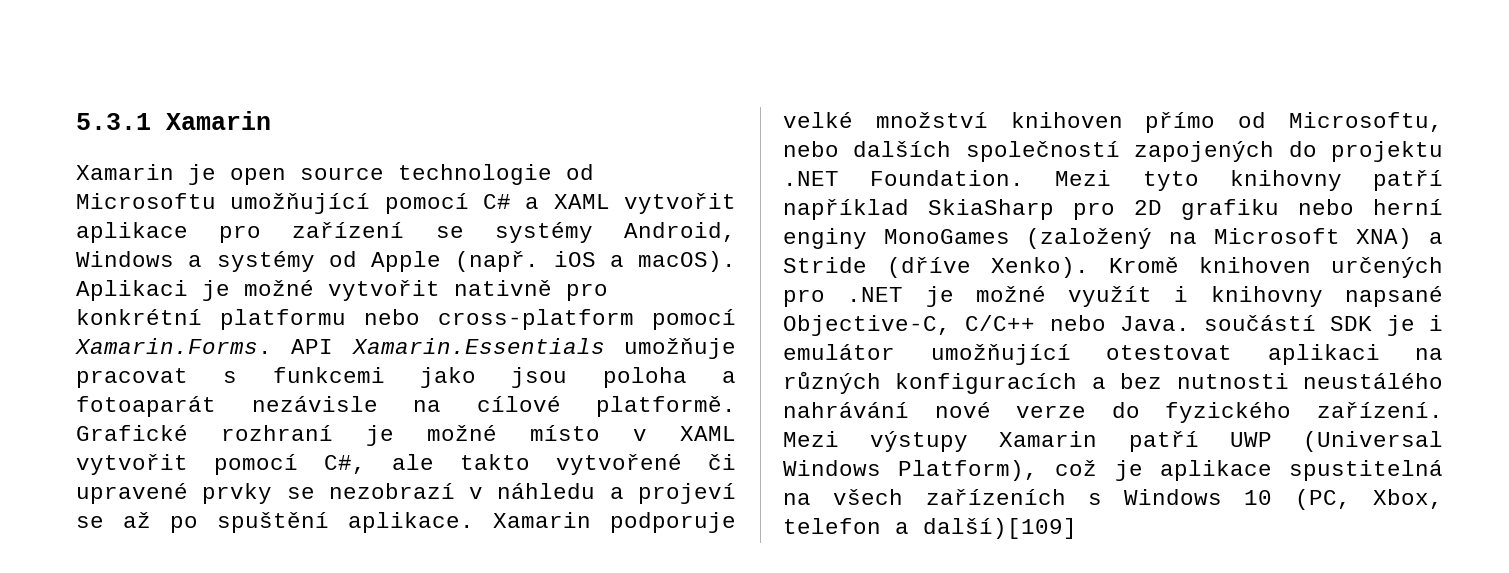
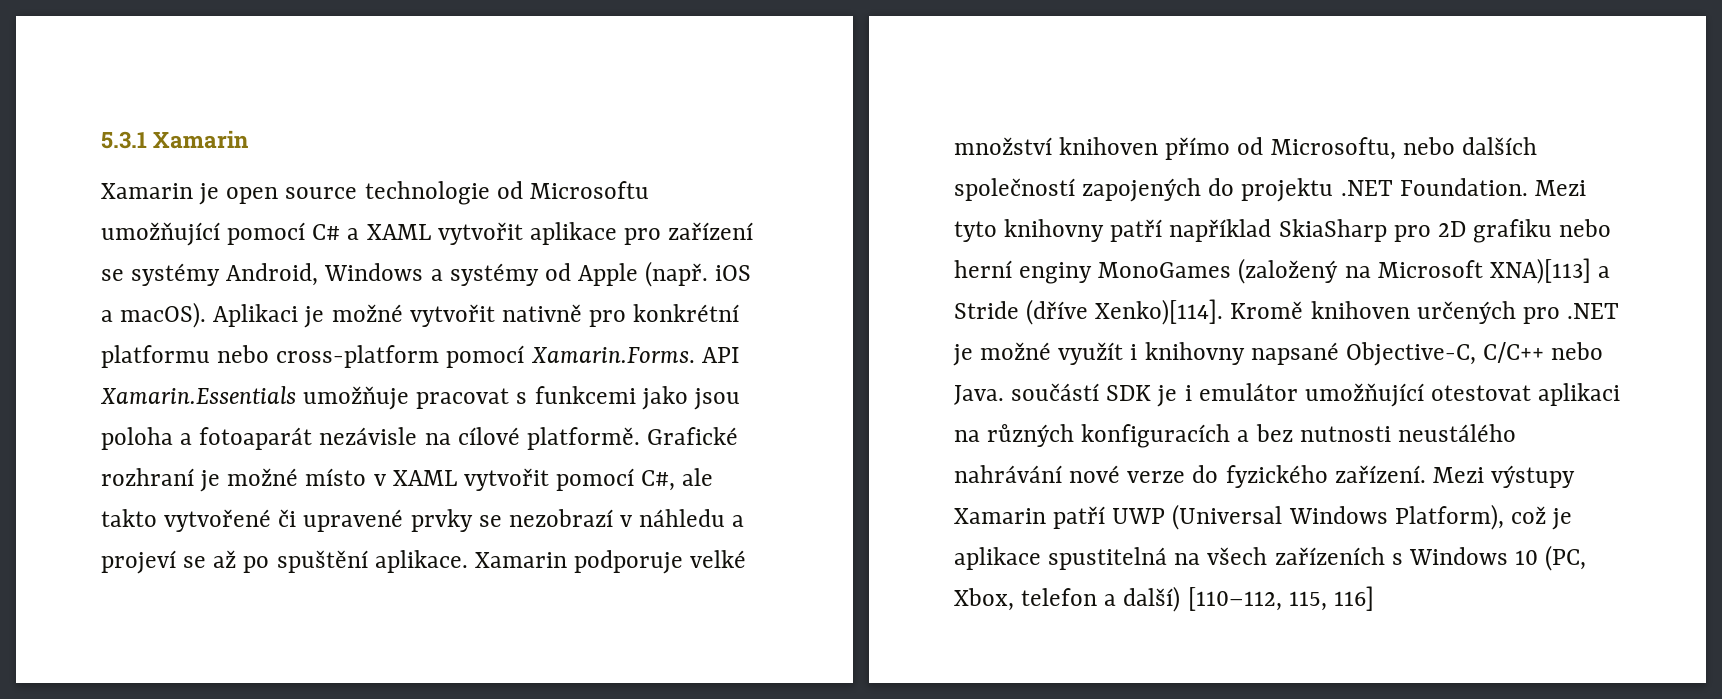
- Mezi tyto knihovny patří například SkiaSharp pro 2D grafiku nebo herní enginy MonoGames (založený na Microsoft XNA) a Stride (dříve Xenko).
+ Mezi tyto knihovny patří například SkiaSharp pro 2D grafiku nebo herní enginy MonoGames (založený na Microsoft XNA)[113] a Stride (dříve Xenko)[114].
- Mezi výstupy Xamarin patří UWP (Universal Windows Platform), což je aplikace spustitelná na všech zařízeních s Windows 10 (PC, Xbox, telefon a další)[109]
+ Mezi výstupy Xamarin patří UWP (Universal Windows Platform), což je aplikace spustitelná na všech zařízeních s Windows 10 (PC, Xbox, telefon a další) [110–112, 115, 116]

